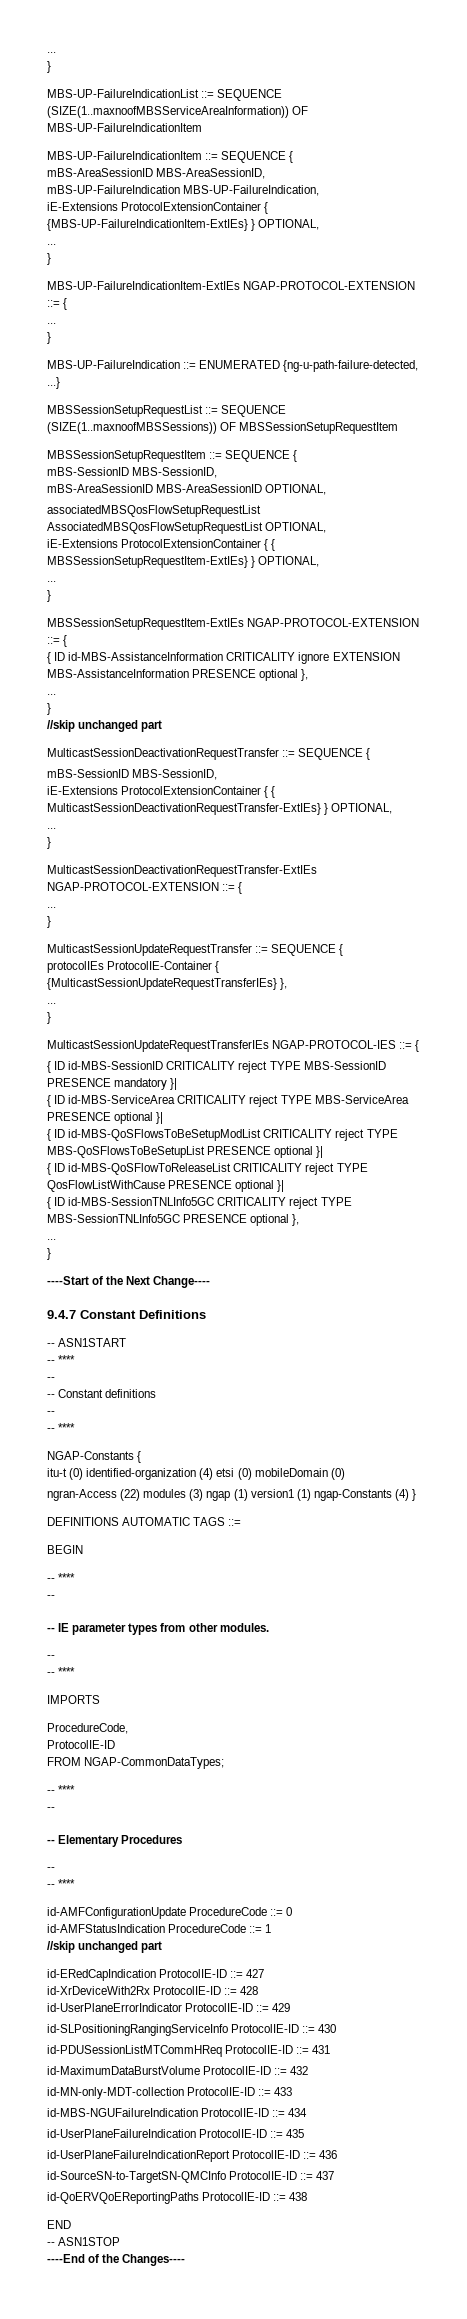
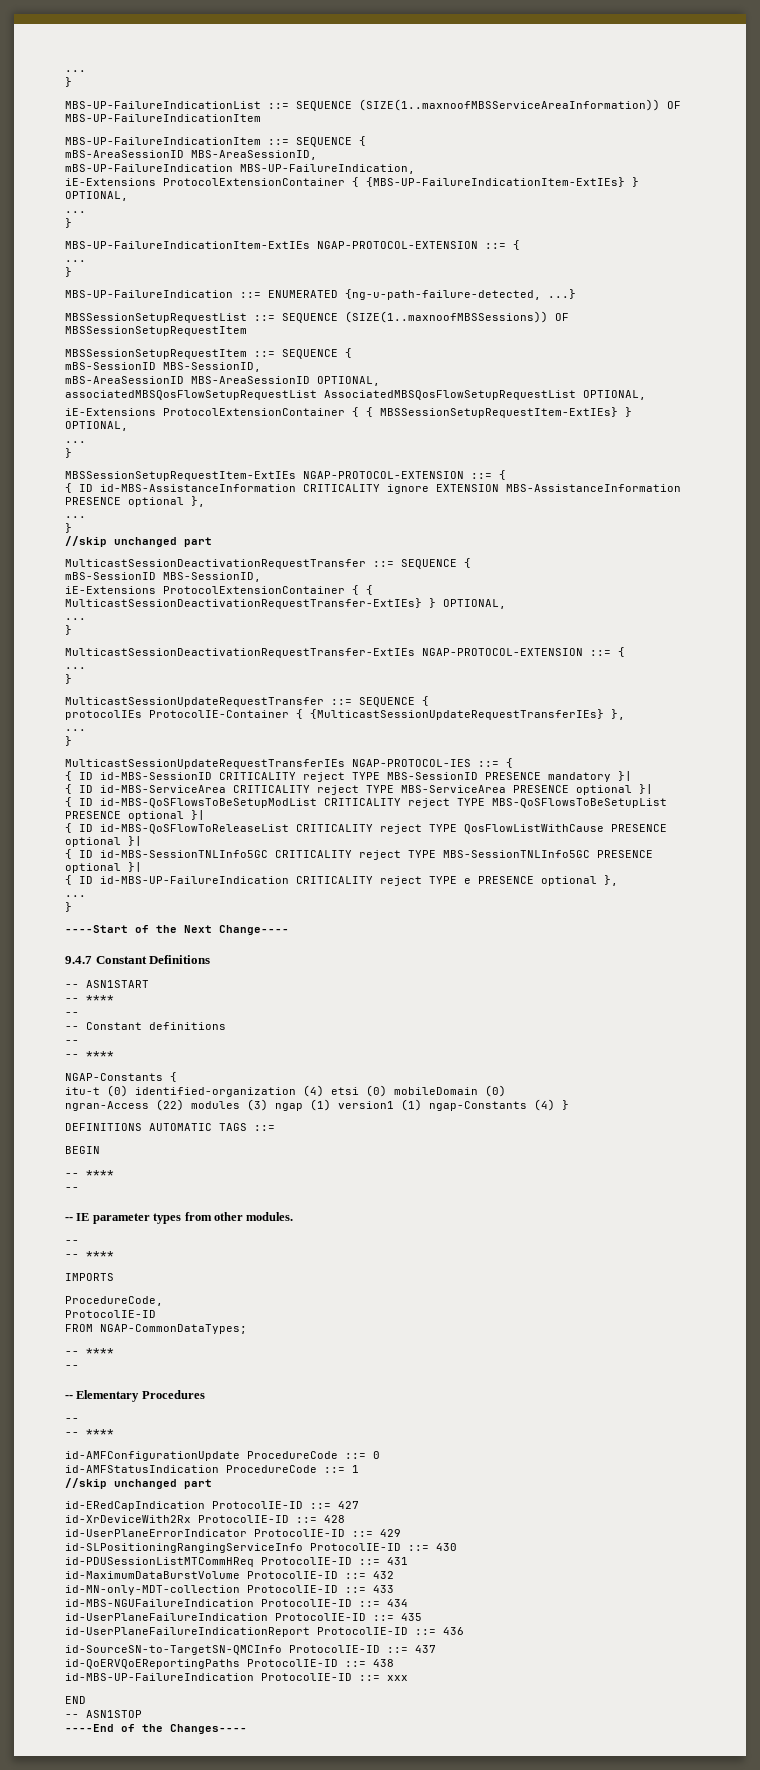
- { ID id-MBS-SessionTNLInfo5GC CRITICALITY reject TYPE MBS-SessionTNLInfo5GC PRESENCE optional },
+ { ID id-MBS-SessionTNLInfo5GC CRITICALITY reject TYPE MBS-SessionTNLInfo5GC PRESENCE optional }|
+ { ID id-MBS-UP-FailureIndication CRITICALITY reject TYPE e PRESENCE optional },
+ id-MBS-UP-FailureIndication ProtocolIE-ID ::= xxx

